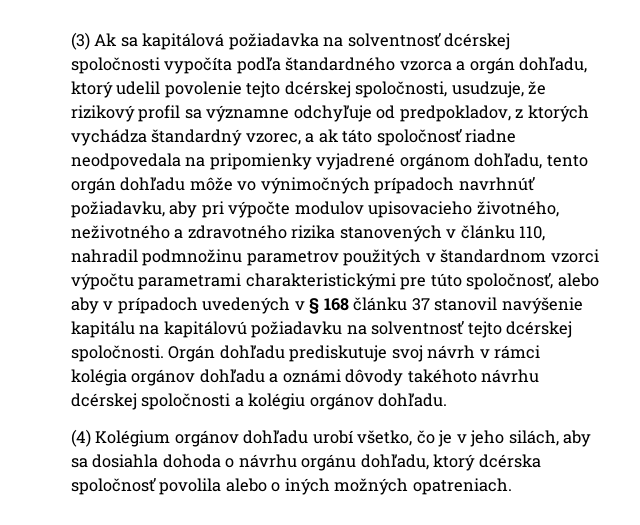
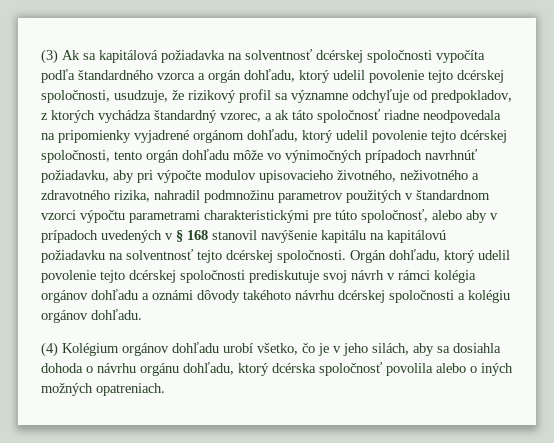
- (3) Ak sa kapitálová požiadavka na solventnosť dcérskej spoločnosti vypočíta podľa štandardného vzorca a orgán dohľadu, ktorý udelil povolenie tejto dcérskej spoločnosti, usudzuje, že rizikový profil sa významne odchyľuje od predpokladov, z ktorých vychádza štandardný vzorec, a ak táto spoločnosť riadne neodpovedala na pripomienky vyjadrené orgánom dohľadu, tento orgán dohľadu môže vo výnimočných prípadoch navrhnúť požiadavku, aby pri výpočte modulov upisovacieho životného, neživotného a zdravotného rizika stanovených v článku 110, nahradil podmnožinu parametrov použitých v štandardnom vzorci výpočtu parametrami charakteristickými pre túto spoločnosť, alebo aby v prípadoch uvedených v § 168 článku 37 stanovil navýšenie kapitálu na kapitálovú požiadavku na solventnosť tejto dcérskej spoločnosti.
+ (3) Ak sa kapitálová požiadavka na solventnosť dcérskej spoločnosti vypočíta podľa štandardného vzorca a orgán dohľadu, ktorý udelil povolenie tejto dcérskej spoločnosti, usudzuje, že rizikový profil sa významne odchyľuje od predpokladov, z ktorých vychádza štandardný vzorec, a ak táto spoločnosť riadne neodpovedala na pripomienky vyjadrené orgánom dohľadu, ktorý udelil povolenie tejto dcérskej spoločnosti, tento orgán dohľadu môže vo výnimočných prípadoch navrhnúť požiadavku, aby pri výpočte modulov upisovacieho životného, neživotného a zdravotného rizika, nahradil podmnožinu parametrov použitých v štandardnom vzorci výpočtu parametrami charakteristickými pre túto spoločnosť, alebo aby v prípadoch uvedených v § 168 stanovil navýšenie kapitálu na kapitálovú požiadavku na solventnosť tejto dcérskej spoločnosti.
- Orgán dohľadu prediskutuje svoj návrh v rámci kolégia orgánov dohľadu a oznámi dôvody takéhoto návrhu dcérskej spoločnosti a kolégiu orgánov dohľadu.
+ Orgán dohľadu, ktorý udelil povolenie tejto dcérskej spoločnosti prediskutuje svoj návrh v rámci kolégia orgánov dohľadu a oznámi dôvody takéhoto návrhu dcérskej spoločnosti a kolégiu orgánov dohľadu.

